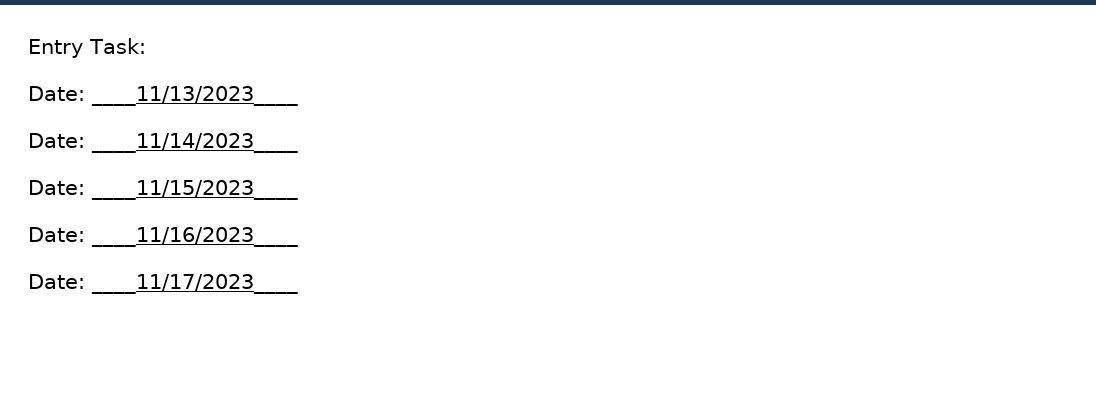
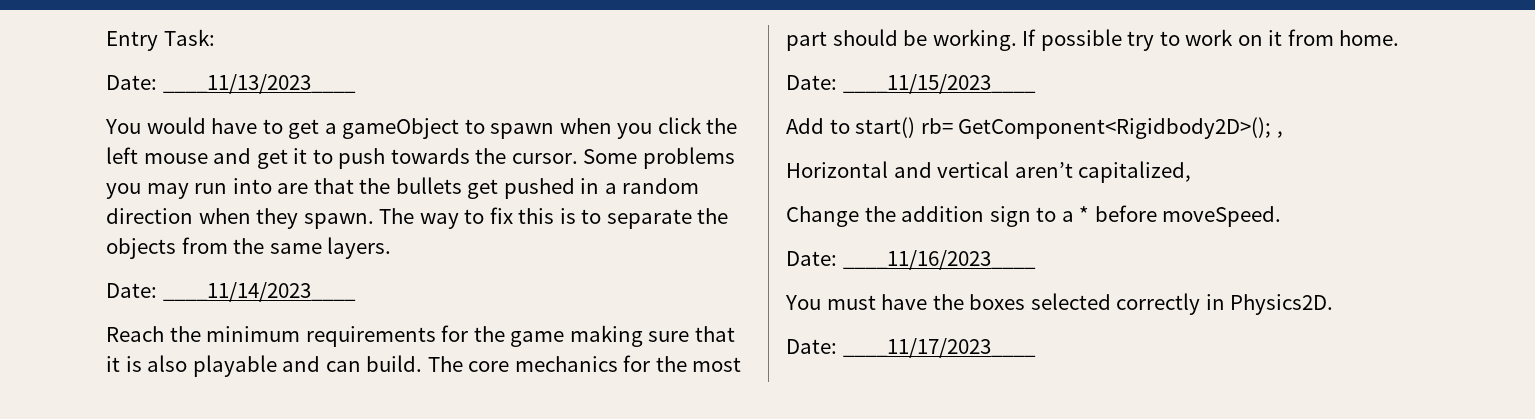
+ You would have to get a gameObject to spawn when you click the left mouse and get it to push towards the cursor. Some problems you may run into are that the bullets get pushed in a random direction when they spawn. The way to fix this is to separate the objects from the same layers.
  Date: ____11/14/2023____
+ Reach the minimum requirements for the game making sure that it is also playable and can build. The core mechanics for the most part should be working. If possible try to work on it from home.
  Date: ____11/15/2023____
+ Add to start() rb= GetComponent<Rigidbody2D>(); ,
+ Horizontal and vertical aren’t capitalized,
+ Change the addition sign to a * before moveSpeed.
  Date: ____11/16/2023____
+ You must have the boxes selected correctly in Physics2D.

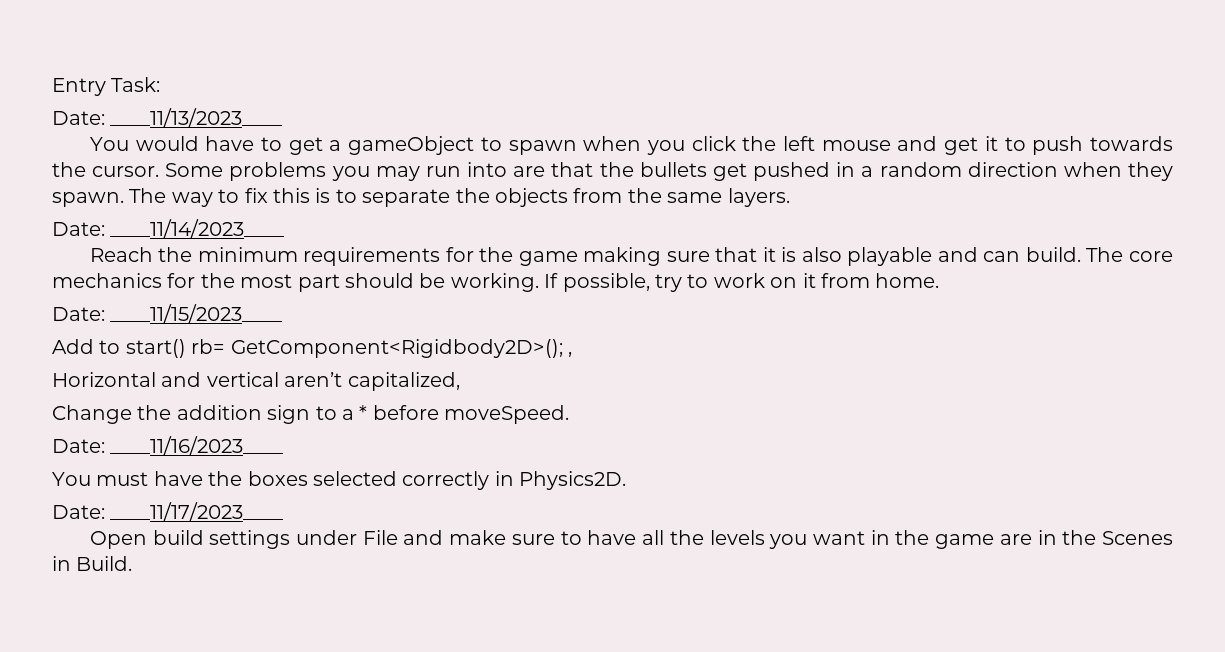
- If possible try to work on it from home.
+ If possible, try to work on it from home.
+ Open build settings under File and make sure to have all the levels you want in the game are in the Scenes in Build.

